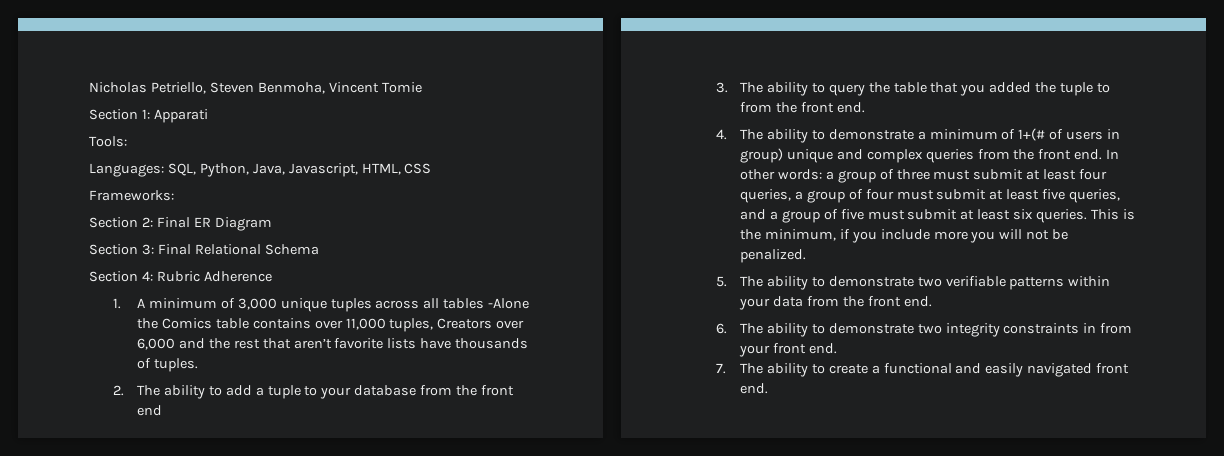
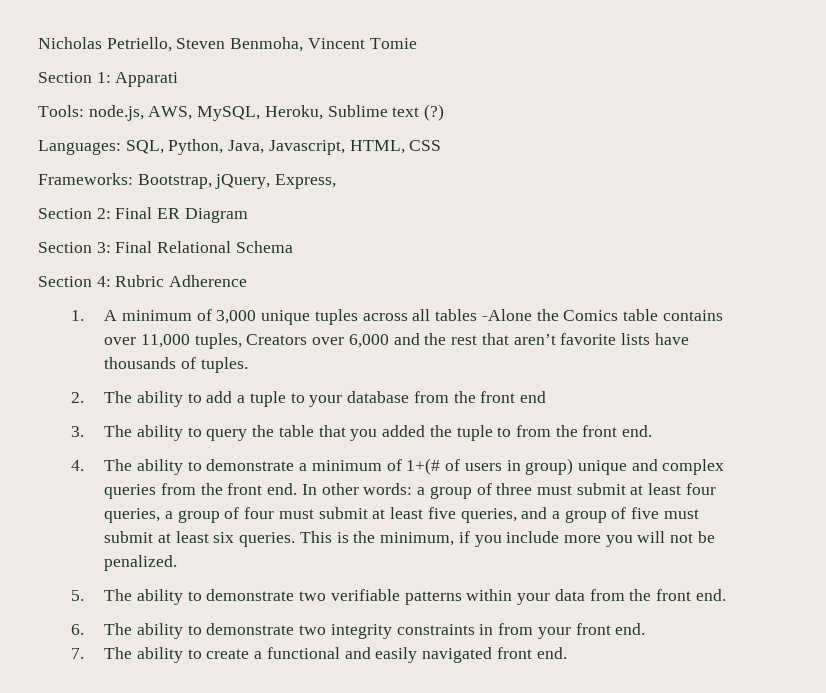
- Tools:
+ Tools: node.js, AWS, MySQL, Heroku, Sublime text (?)
- Frameworks:
+ Frameworks: Bootstrap, jQuery, Express,

